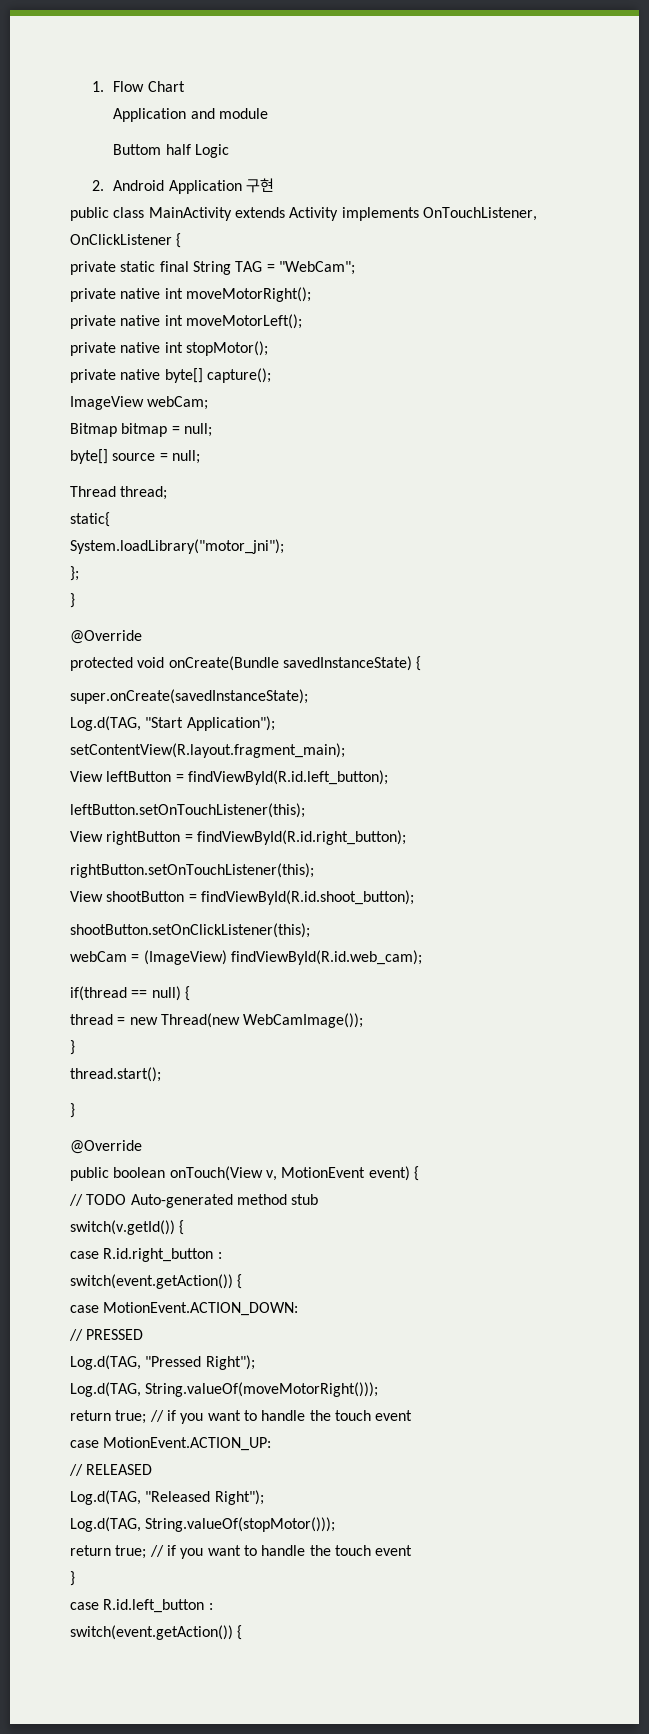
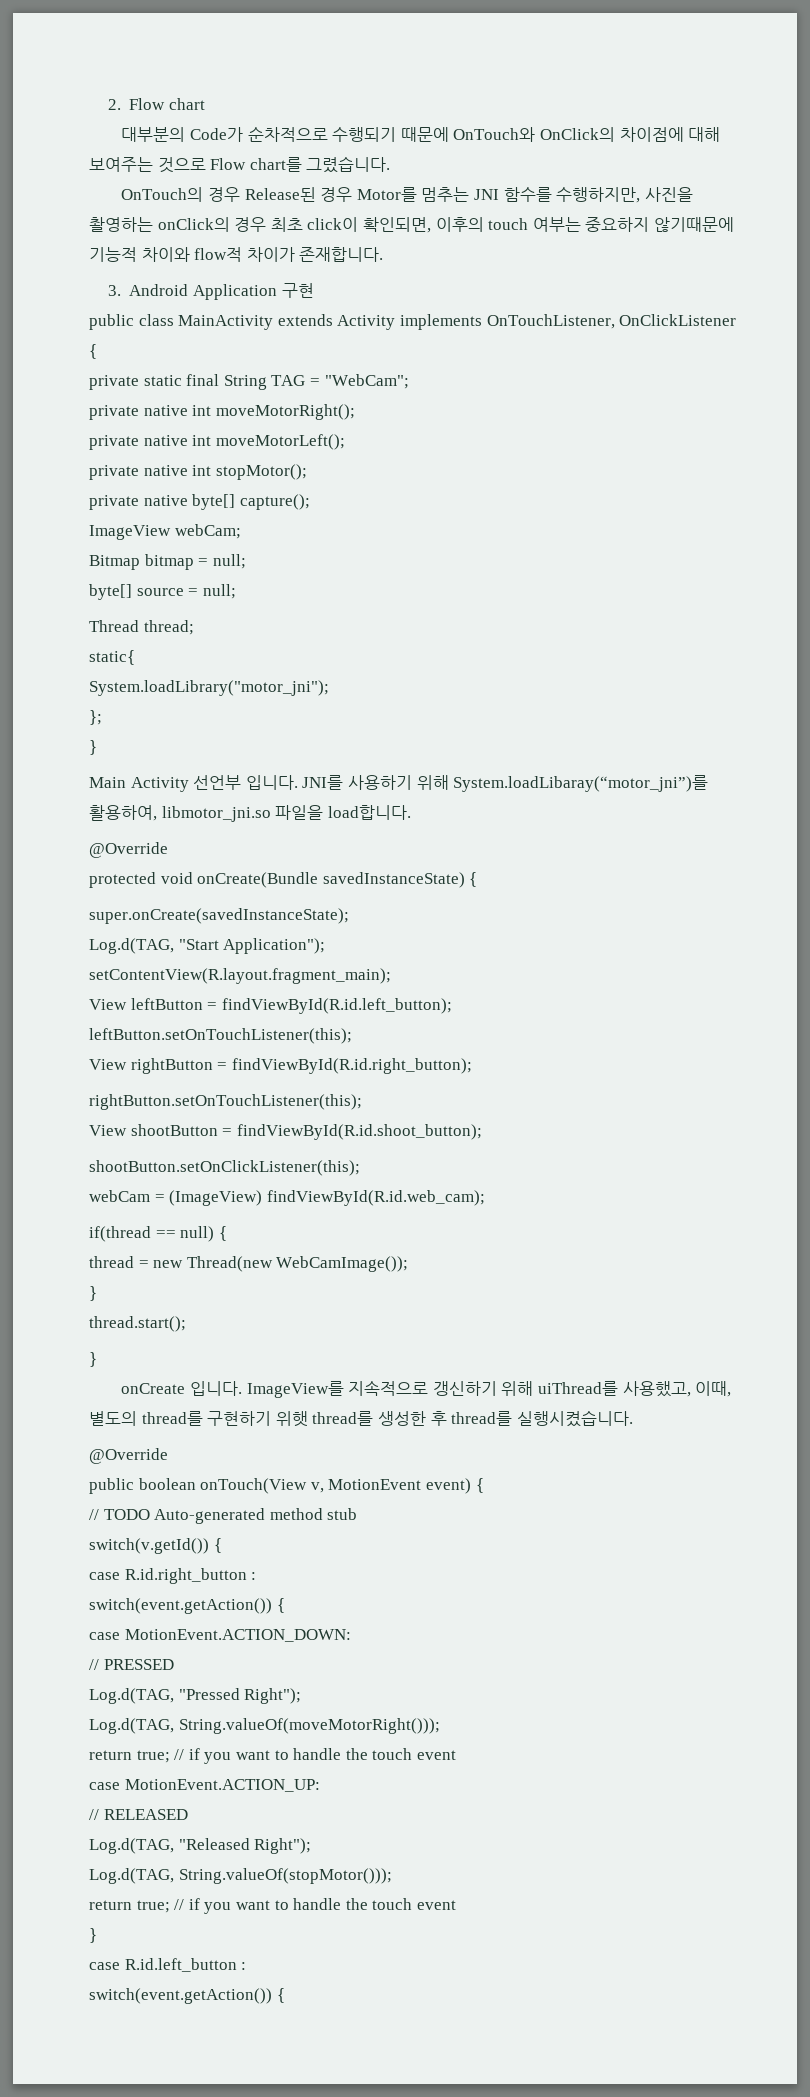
- 1. Flow Chart
- Application and module
- Buttom half Logic
- 2. Android Application 구현
+ 2. Flow chart
+ 대부분의 Code가 순차적으로 수행되기 때문에 OnTouch와 OnClick의 차이점에 대해 보여주는 것으로 Flow chart를 그렸습니다.
+ OnTouch의 경우 Release된 경우 Motor를 멈추는 JNI 함수를 수행하지만, 사진을 촬영하는 onClick의 경우 최초 click이 확인되면, 이후의 touch 여부는 중요하지 않기때문에 기능적 차이와 flow적 차이가 존재합니다.
+ 3. Android Application 구현
+ Main Activity 선언부 입니다. JNI를 사용하기 위해 System.loadLibaray(“motor_jni”)를 활용하여, libmotor_jni.so 파일을 load합니다.
+ onCreate 입니다. ImageView를 지속적으로 갱신하기 위해 uiThread를 사용했고, 이때, 별도의 thread를 구현하기 위햇 thread를 생성한 후 thread를 실행시켰습니다.

